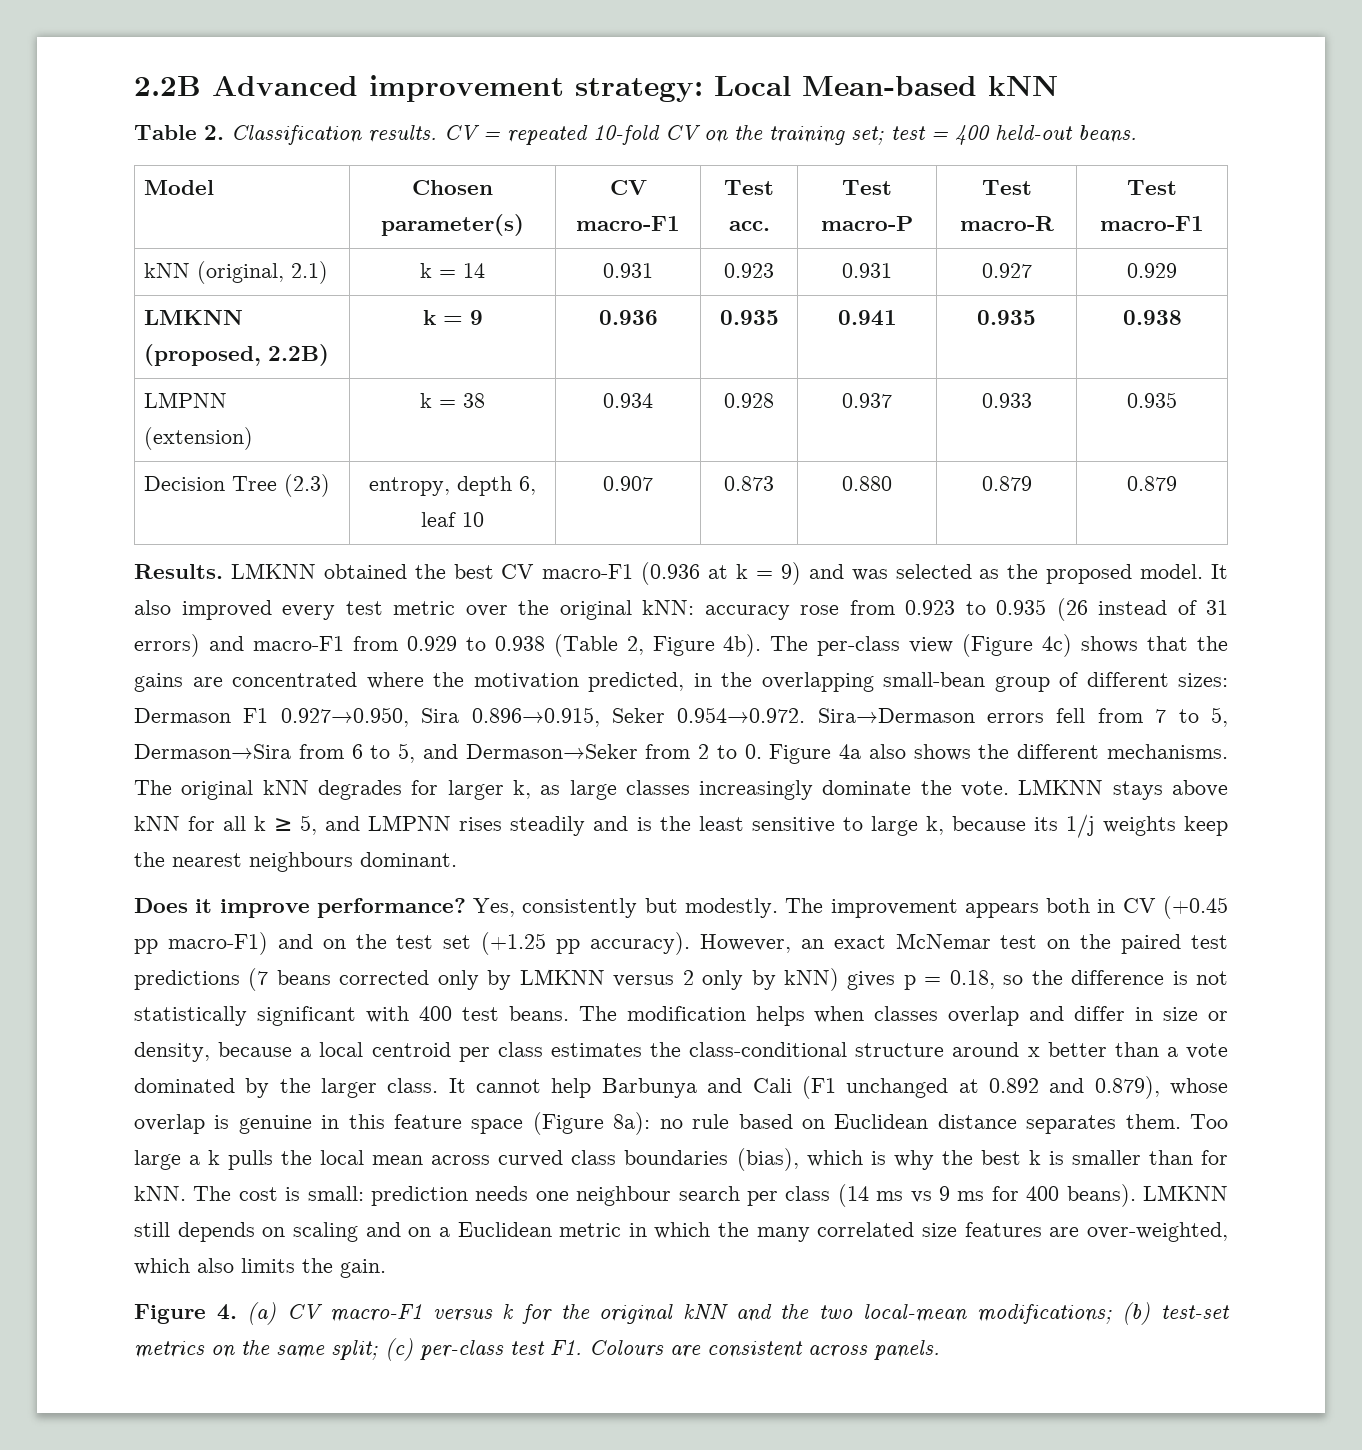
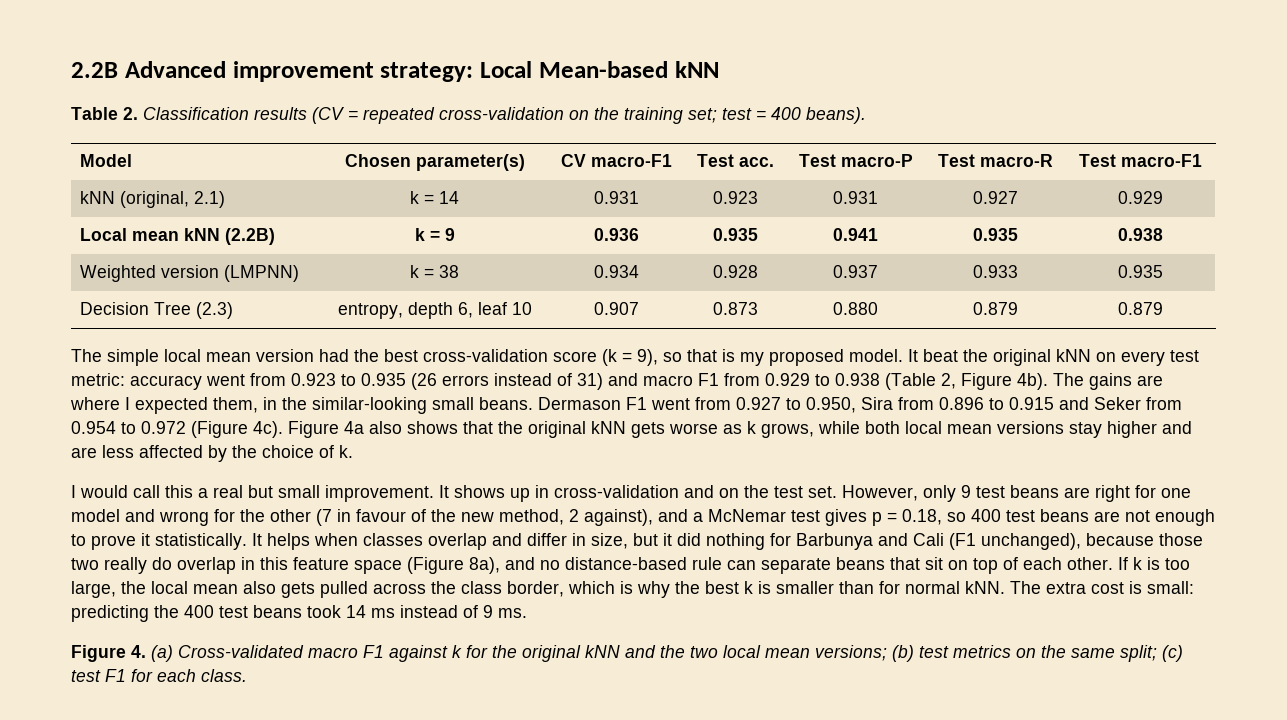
- Table 2. Classification results. CV = repeated 10-fold CV on the training set; test = 400 held-out beans.
+ Table 2. Classification results (CV = repeated cross-validation on the training set; test = 400 beans).
- LMKNN (proposed, 2.2B) | k = 9 | 0.936 | 0.935 | 0.941 | 0.935 | 0.938
+ Local mean kNN (2.2B) | k = 9 | 0.936 | 0.935 | 0.941 | 0.935 | 0.938
- LMPNN (extension) | k = 38 | 0.934 | 0.928 | 0.937 | 0.933 | 0.935
+ Weighted version (LMPNN) | k = 38 | 0.934 | 0.928 | 0.937 | 0.933 | 0.935
- Results. LMKNN obtained the best CV macro-F1 (0.936 at k = 9) and was selected as the proposed model. It also improved every test metric over the original kNN: accuracy rose from 0.923 to 0.935 (26 instead of 31 errors) and macro-F1 from 0.929 to 0.938 (Table 2, Figure 4b).
+ The simple local mean version had the best cross-validation score (k = 9), so that is my proposed model. It beat the original kNN on every test metric: accuracy went from 0.923 to 0.935 (26 errors instead of 31) and macro F1 from 0.929 to 0.938 (Table 2, Figure 4b).
- The per-class view (Figure 4c) shows that the gains are concentrated where the motivation predicted, in the overlapping small-bean group of different sizes: Dermason F1 0.927→0.950, Sira 0.896→0.915, Seker 0.954→0.972. Sira→Dermason errors fell from 7 to 5, Dermason→Sira from 6 to 5, and Dermason→Seker from 2 to 0. Figure 4a also shows the different mechanisms. The original kNN degrades for larger k, as large classes increasingly dominate the vote. LMKNN stays above kNN for all k ≥ 5, and LMPNN rises steadily and is the least sensitive to large k, because its 1/j weights keep the nearest neighbours dominant.
- Does it improve performance? Yes, consistently but modestly. The improvement appears both in CV (+0.45 pp macro-F1) and on the test set (+1.25 pp accuracy). However, an exact McNemar test on the paired test predictions (7 beans corrected only by LMKNN versus 2 only by kNN) gives p = 0.18, so the difference is not statistically significant with 400 test beans. The modification helps when classes overlap and differ in size or density, because a local centroid per class estimates the class-conditional structure around x better than a vote dominated by the larger class. It cannot help Barbunya and Cali (F1 unchanged at 0.892 and 0.879), whose overlap is genuine in this feature space (Figure 8a): no rule based on Euclidean distance separates them. Too large a k pulls the local mean across curved class boundaries (bias), which is why the best k is smaller than for kNN.
+ The gains are where I expected them, in the similar-looking small beans. Dermason F1 went from 0.927 to 0.950, Sira from 0.896 to 0.915 and Seker from 0.954 to 0.972 (Figure 4c). Figure 4a also shows that the original kNN gets worse as k grows, while both local mean versions stay higher and are less affected by the choice of k.
+ I would call this a real but small improvement. It shows up in cross-validation and on the test set. However, only 9 test beans are right for one model and wrong for the other (7 in favour of the new method, 2 against), and a McNemar test gives p = 0.18, so 400 test beans are not enough to prove it statistically. It helps when classes overlap and differ in size, but it did nothing for Barbunya and Cali (F1 unchanged), because those two really do overlap in this feature space (Figure 8a), and no distance-based rule can separate beans that sit on top of each other. If k is too large, the local mean also gets pulled across the class border, which is why the best k is smaller than for normal kNN.
- The cost is small: prediction needs one neighbour search per class (14 ms vs 9 ms for 400 beans). LMKNN still depends on scaling and on a Euclidean metric in which the many correlated size features are over-weighted, which also limits the gain.
+ The extra cost is small: predicting the 400 test beans took 14 ms instead of 9 ms.
- Figure 4. (a) CV macro-F1 versus k for the original kNN and the two local-mean modifications; (b) test-set metrics on the same split; (c) per-class test F1. Colours are consistent across panels.
+ Figure 4. (a) Cross-validated macro F1 against k for the original kNN and the two local mean versions; (b) test metrics on the same split; (c) test F1 for each class.

